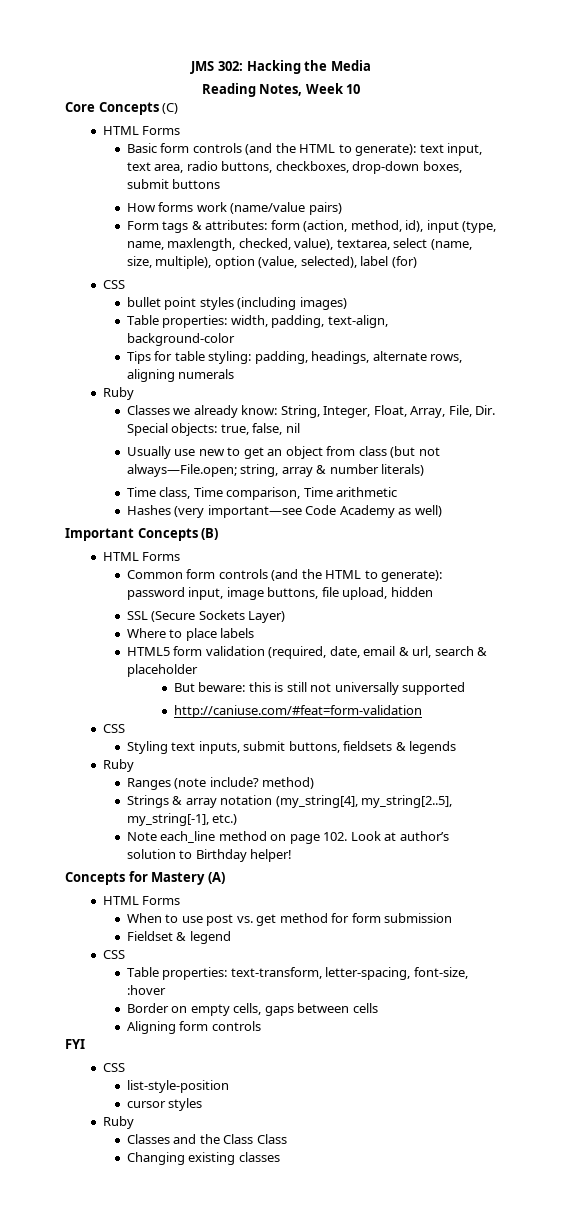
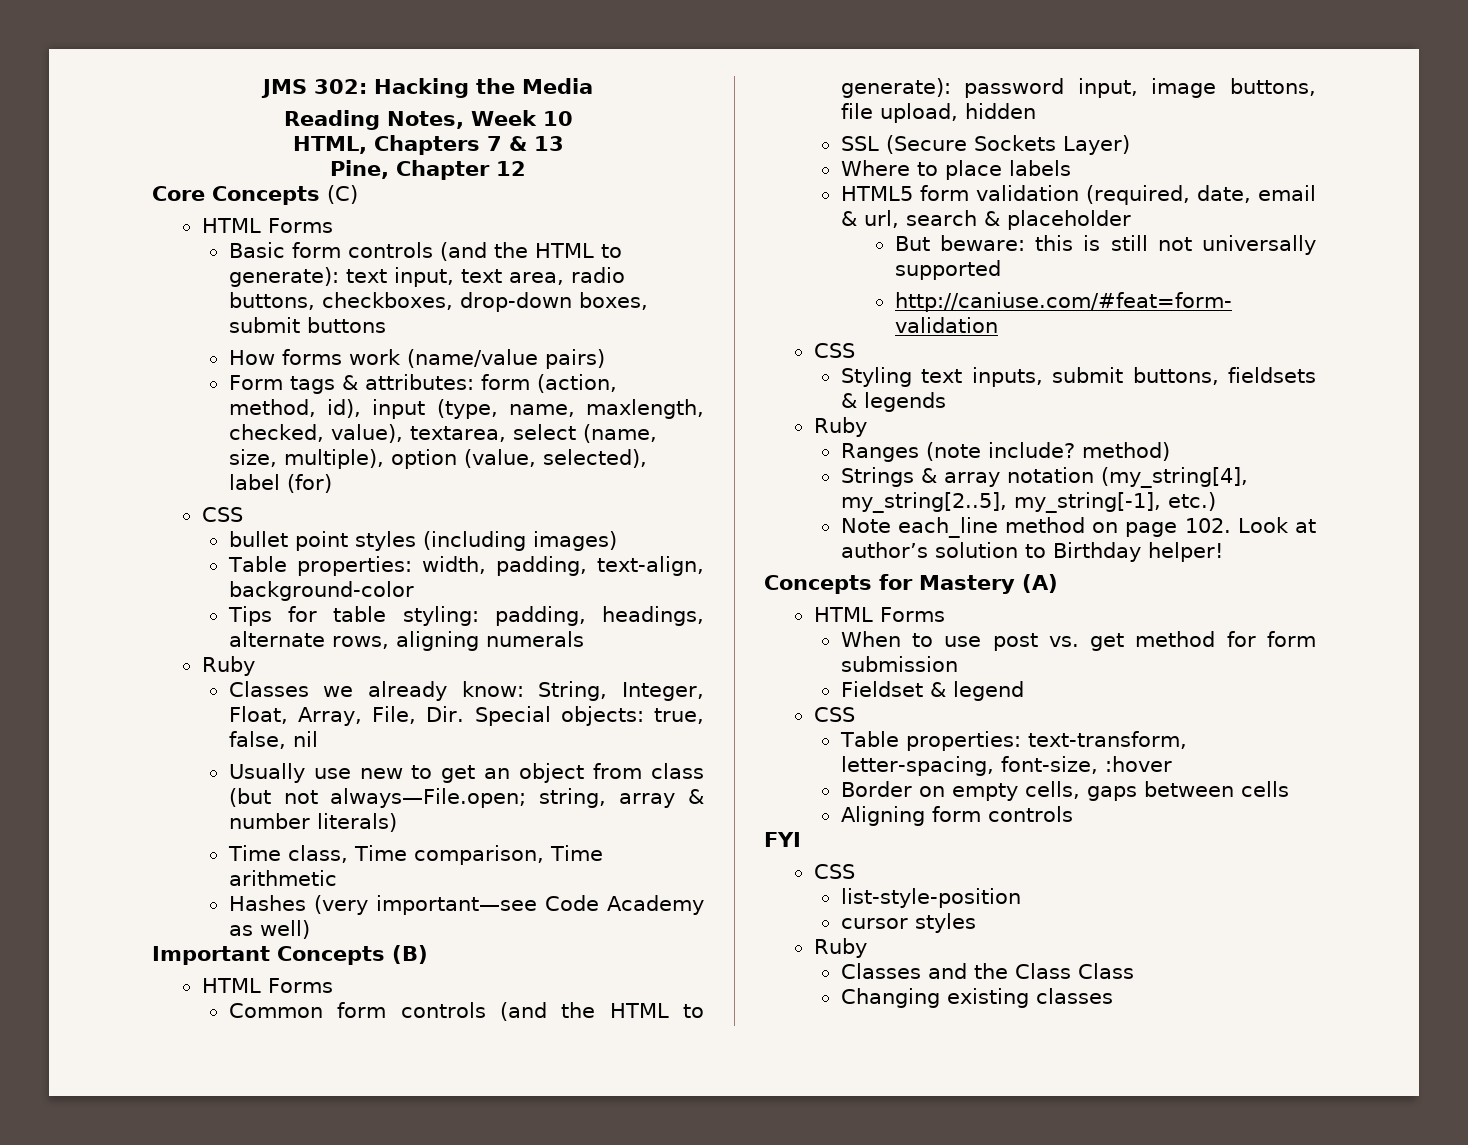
+ HTML, Chapters 7 & 13
+ Pine, Chapter 12

